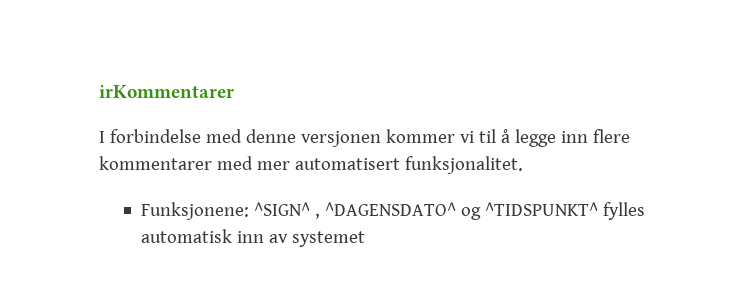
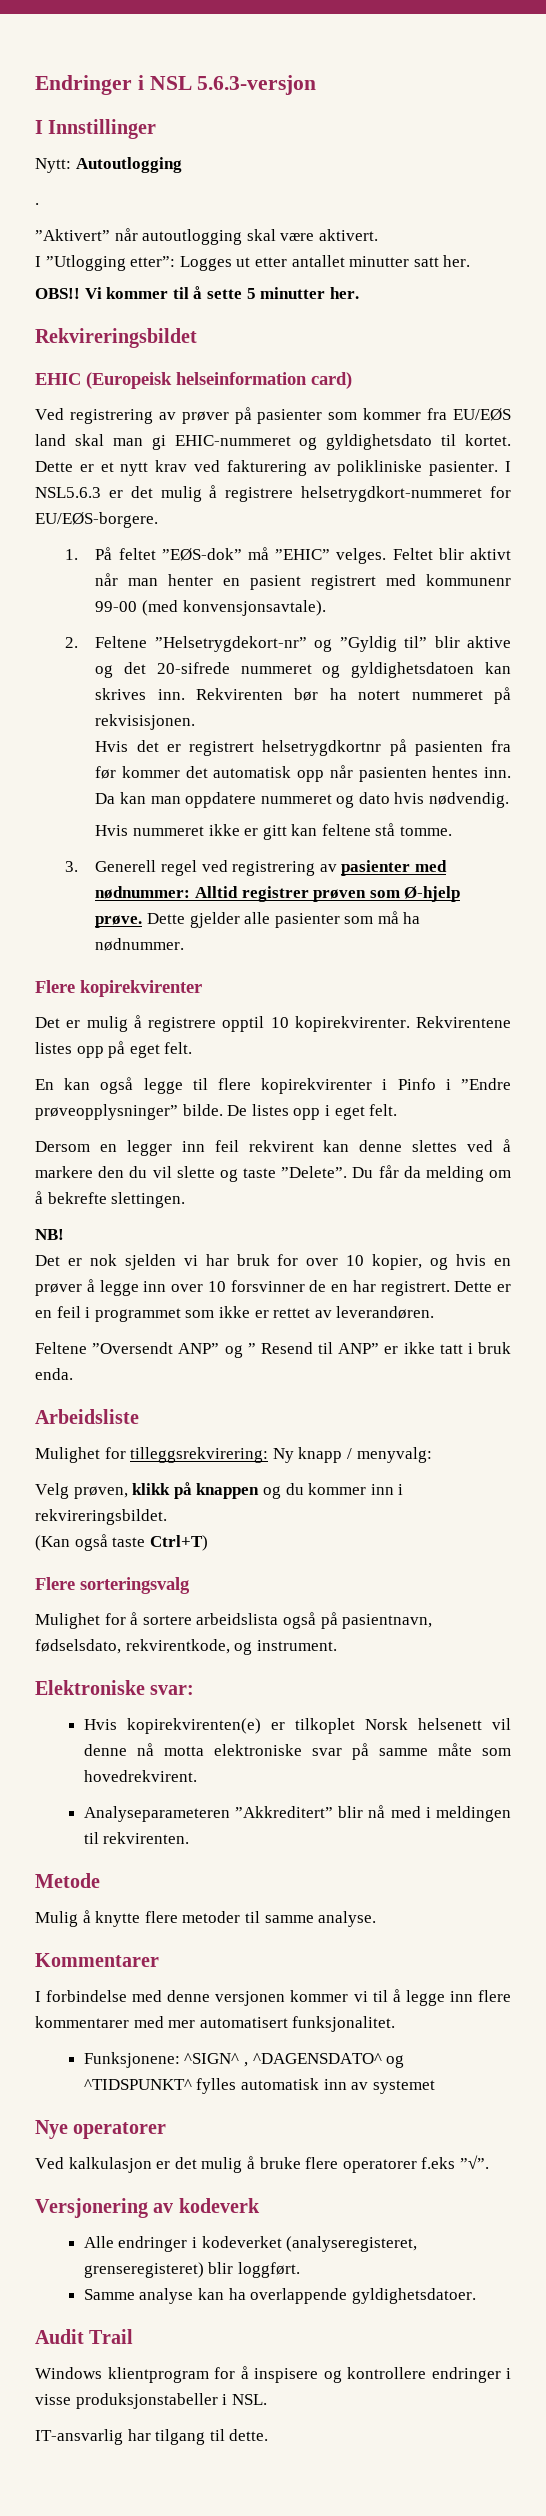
- irKommentarer
+ Endringer i NSL 5.6.3-versjon
+ I Innstillinger
+ Nytt: Autoutlogging
+ .
+ ”Aktivert” når autoutlogging skal være aktivert.
+ I ”Utlogging etter”: Logges ut etter antallet minutter satt her.
+ OBS!! Vi kommer til å sette 5 minutter her.
+ Rekvireringsbildet
+ EHIC (Europeisk helseinformation card)
+ Ved registrering av prøver på pasienter som kommer fra EU/EØS land skal man gi EHIC-nummeret og gyldighetsdato til kortet. Dette er et nytt krav ved fakturering av polikliniske pasienter. I NSL5.6.3 er det mulig å registrere helsetrygdkort-nummeret for EU/EØS-borgere.
+ 1. På feltet ”EØS-dok” må ”EHIC” velges. Feltet blir aktivt når man henter en pasient registrert med kommunenr 99-00 (med konvensjonsavtale).
+ 2. Feltene ”Helsetrygdekort-nr” og ”Gyldig til” blir aktive og det 20-sifrede nummeret og gyldighetsdatoen kan skrives inn. Rekvirenten bør ha notert nummeret på rekvisisjonen.
+ Hvis det er registrert helsetrygdkortnr på pasienten fra før kommer det automatisk opp når pasienten hentes inn. Da kan man oppdatere nummeret og dato hvis nødvendig.
+ Hvis nummeret ikke er gitt kan feltene stå tomme.
+ 3. Generell regel ved registrering av pasienter med nødnummer: Alltid registrer prøven som Ø-hjelp prøve. Dette gjelder alle pasienter som må ha nødnummer.
+ Flere kopirekvirenter
+ Det er mulig å registrere opptil 10 kopirekvirenter. Rekvirentene listes opp på eget felt.
+ En kan også legge til flere kopirekvirenter i Pinfo i ”Endre prøveopplysninger” bilde. De listes opp i eget felt.
+ Dersom en legger inn feil rekvirent kan denne slettes ved å markere den du vil slette og taste ”Delete”. Du får da melding om å bekrefte slettingen.
+ NB!
+ Det er nok sjelden vi har bruk for over 10 kopier, og hvis en prøver å legge inn over 10 forsvinner de en har registrert. Dette er en feil i programmet som ikke er rettet av leverandøren.
+ Feltene ”Oversendt ANP” og ” Resend til ANP” er ikke tatt i bruk enda.
+ Arbeidsliste
+ Mulighet for tilleggsrekvirering: Ny knapp / menyvalg:
+ Velg prøven, klikk på knappen og du kommer inn i rekvireringsbildet.
+ (Kan også taste Ctrl+T)
+ Flere sorteringsvalg
+ Mulighet for å sortere arbeidslista også på pasientnavn, fødselsdato, rekvirentkode, og instrument.
+ Elektroniske svar:
+ Hvis kopirekvirenten(e) er tilkoplet Norsk helsenett vil denne nå motta elektroniske svar på samme måte som hovedrekvirent.
+ Analyseparameteren ”Akkreditert” blir nå med i meldingen til rekvirenten.
+ Metode
+ Mulig å knytte flere metoder til samme analyse.
+ Kommentarer
+ Nye operatorer
+ Ved kalkulasjon er det mulig å bruke flere operatorer f.eks ”√”.
+ Versjonering av kodeverk
+ Alle endringer i kodeverket (analyseregisteret, grenseregisteret) blir loggført.
+ Samme analyse kan ha overlappende gyldighetsdatoer.
+ Audit Trail
+ Windows klientprogram for å inspisere og kontrollere endringer i visse produksjonstabeller i NSL.
+ IT-ansvarlig har tilgang til dette.

